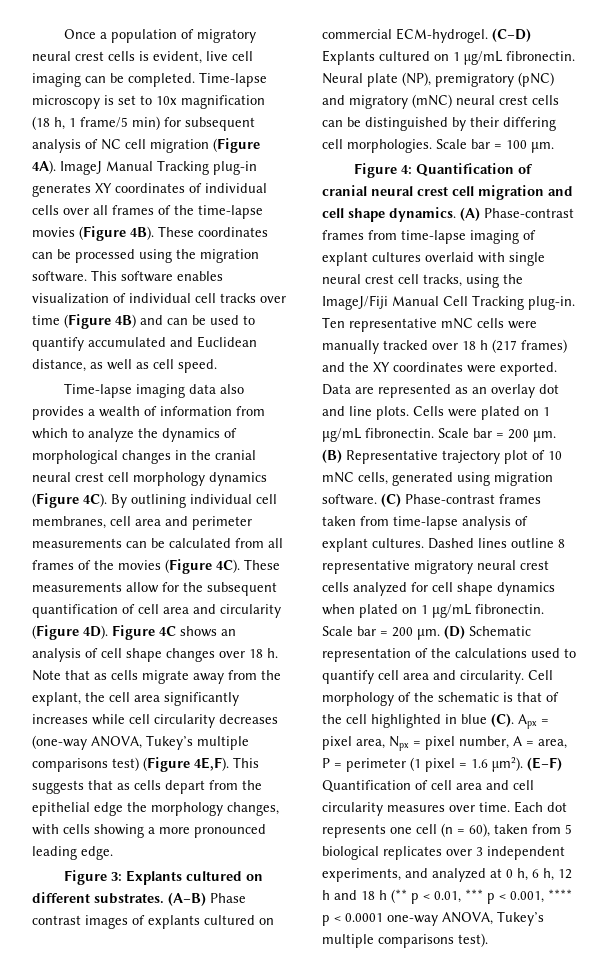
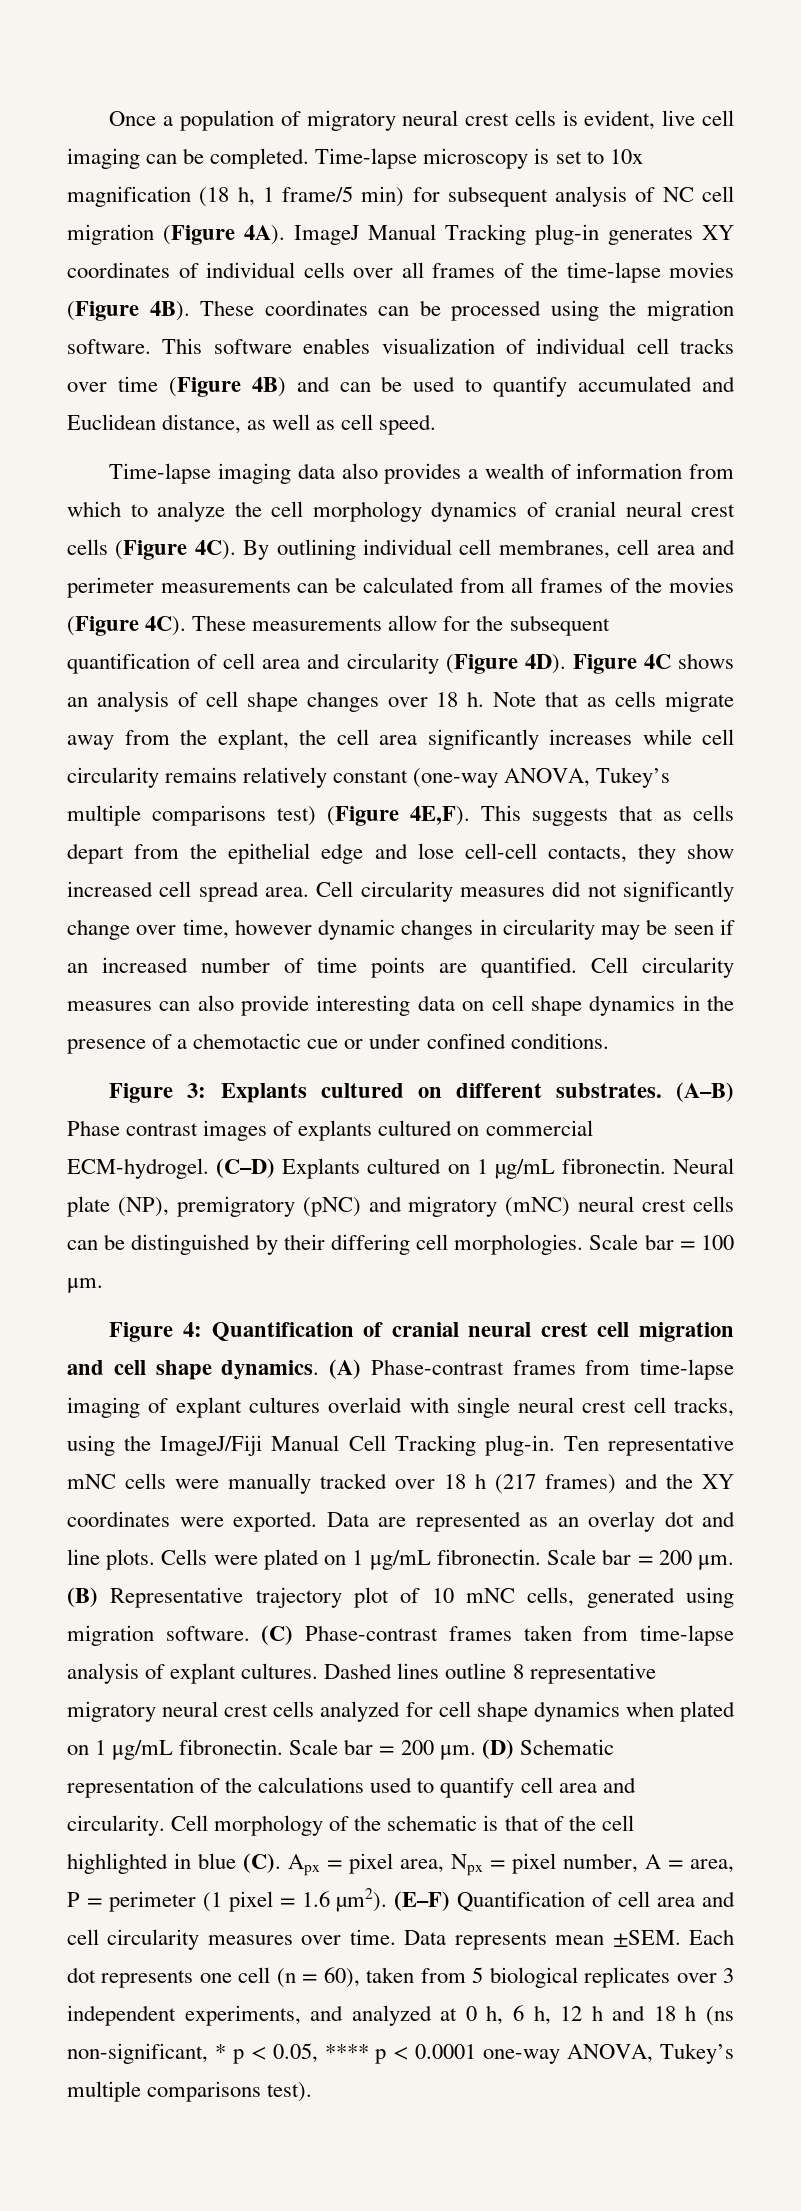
- Time-lapse imaging data also provides a wealth of information from which to analyze the dynamics of morphological changes in the cranial neural crest cell morphology dynamics (Figure 4C).
+ Time-lapse imaging data also provides a wealth of information from which to analyze the cell morphology dynamics of cranial neural crest cells (Figure 4C).
- Note that as cells migrate away from the explant, the cell area significantly increases while cell circularity decreases (one-way ANOVA, Tukey’s multiple comparisons test) (Figure 4E,F).
+ Note that as cells migrate away from the explant, the cell area significantly increases while cell circularity remains relatively constant (one-way ANOVA, Tukey’s multiple comparisons test) (Figure 4E,F).
- This suggests that as cells depart from the epithelial edge the morphology changes, with cells showing a more pronounced leading edge.
+ This suggests that as cells depart from the epithelial edge and lose cell-cell contacts, they show increased cell spread area. Cell circularity measures did not significantly change over time, however dynamic changes in circularity may be seen if an increased number of time points are quantified. Cell circularity measures can also provide interesting data on cell shape dynamics in the presence of a chemotactic cue or under confined conditions.
+ Data represents mean ±SEM.
- Each dot represents one cell (n = 60), taken from 5 biological replicates over 3 independent experiments, and analyzed at 0 h, 6 h, 12 h and 18 h (** p < 0.01, *** p < 0.001, **** p < 0.0001 one-way ANOVA, Tukey’s multiple comparisons test).
+ Each dot represents one cell (n = 60), taken from 5 biological replicates over 3 independent experiments, and analyzed at 0 h, 6 h, 12 h and 18 h (ns non-significant, * p < 0.05, **** p < 0.0001 one-way ANOVA, Tukey’s multiple comparisons test).

